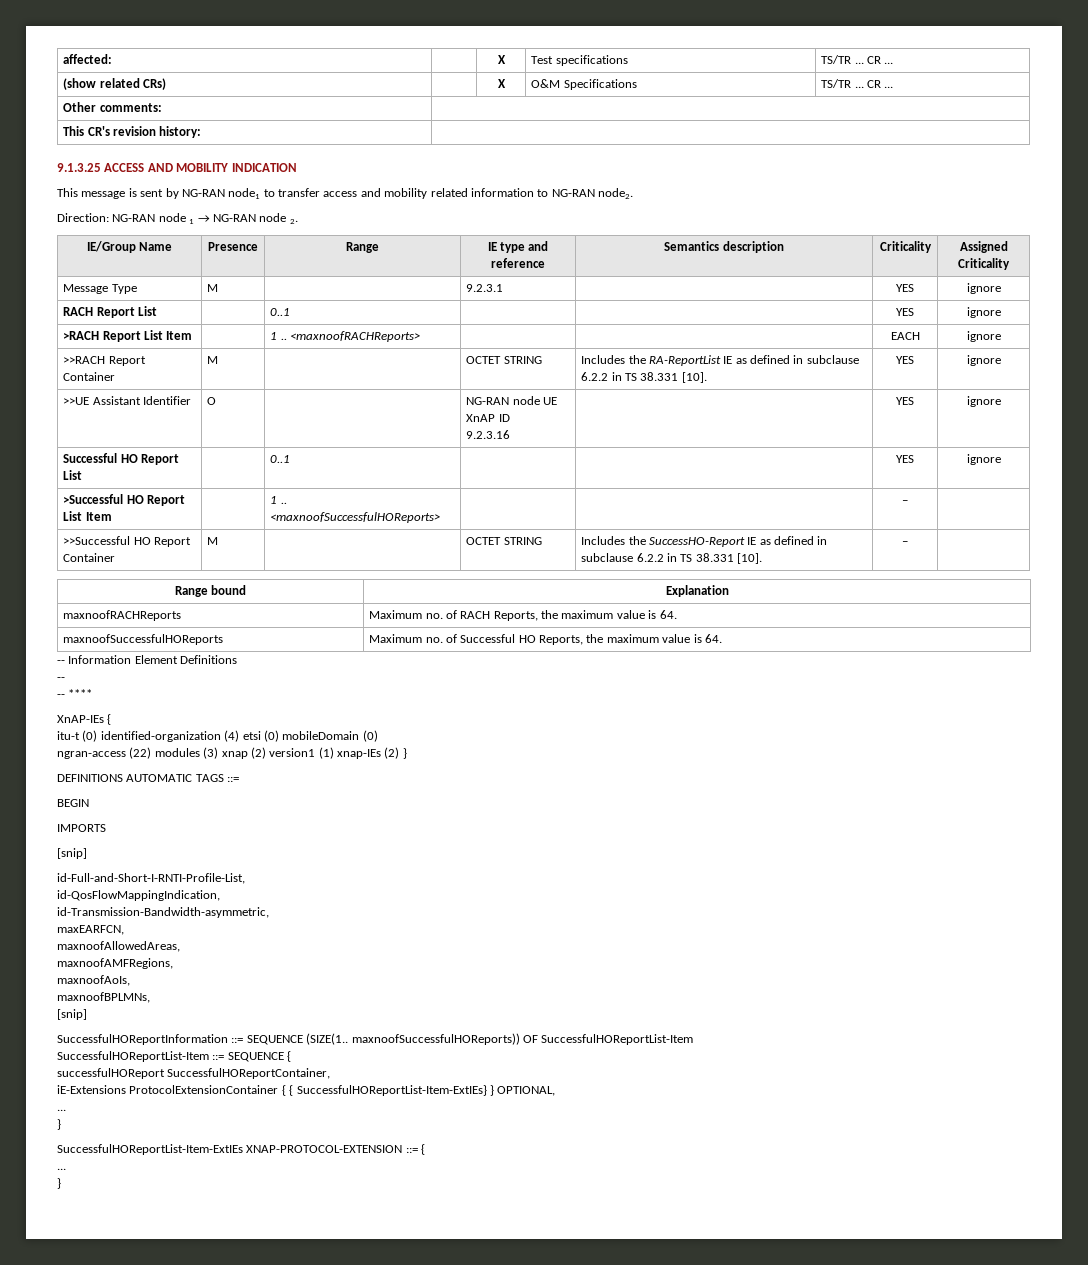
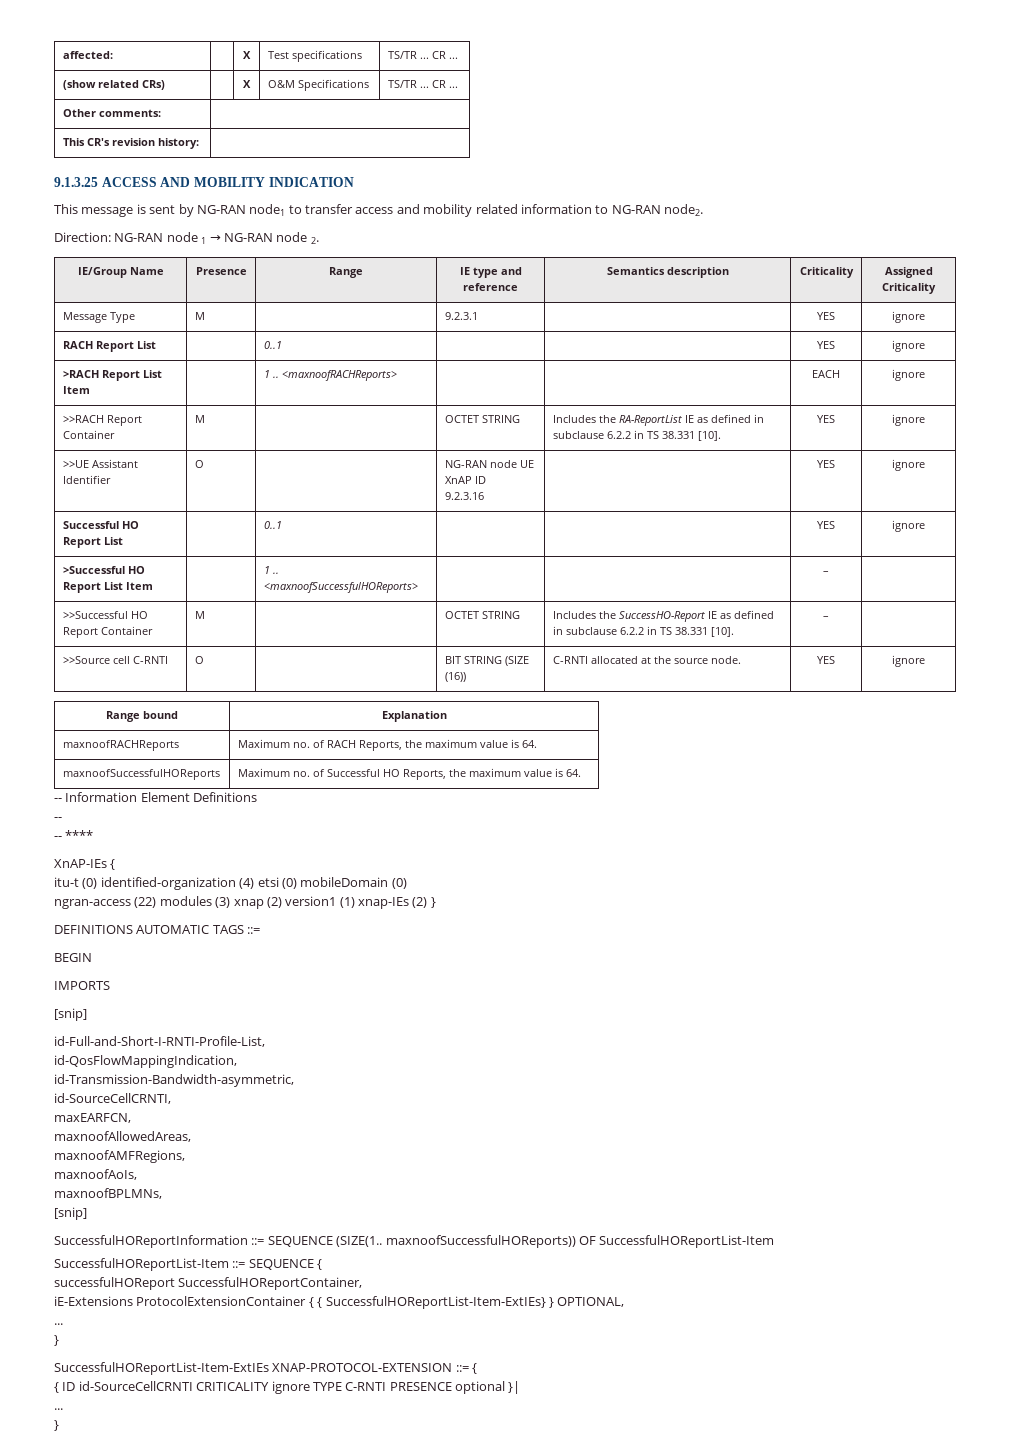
+ >>Source cell C-RNTI | O | | BIT STRING (SIZE (16)) | C-RNTI allocated at the source node. | YES | ignore
+ id-SourceCellCRNTI,
+ { ID id-SourceCellCRNTI CRITICALITY ignore TYPE C-RNTI PRESENCE optional }|

